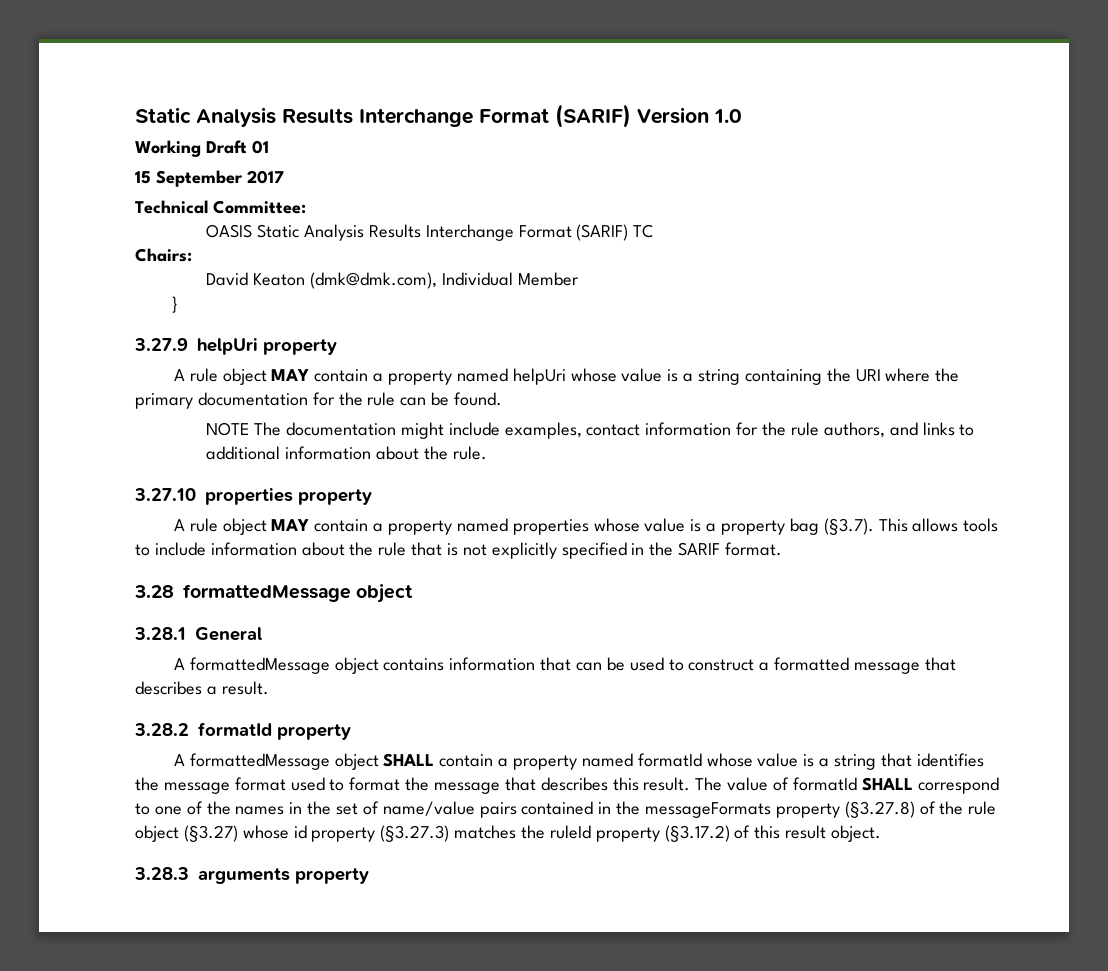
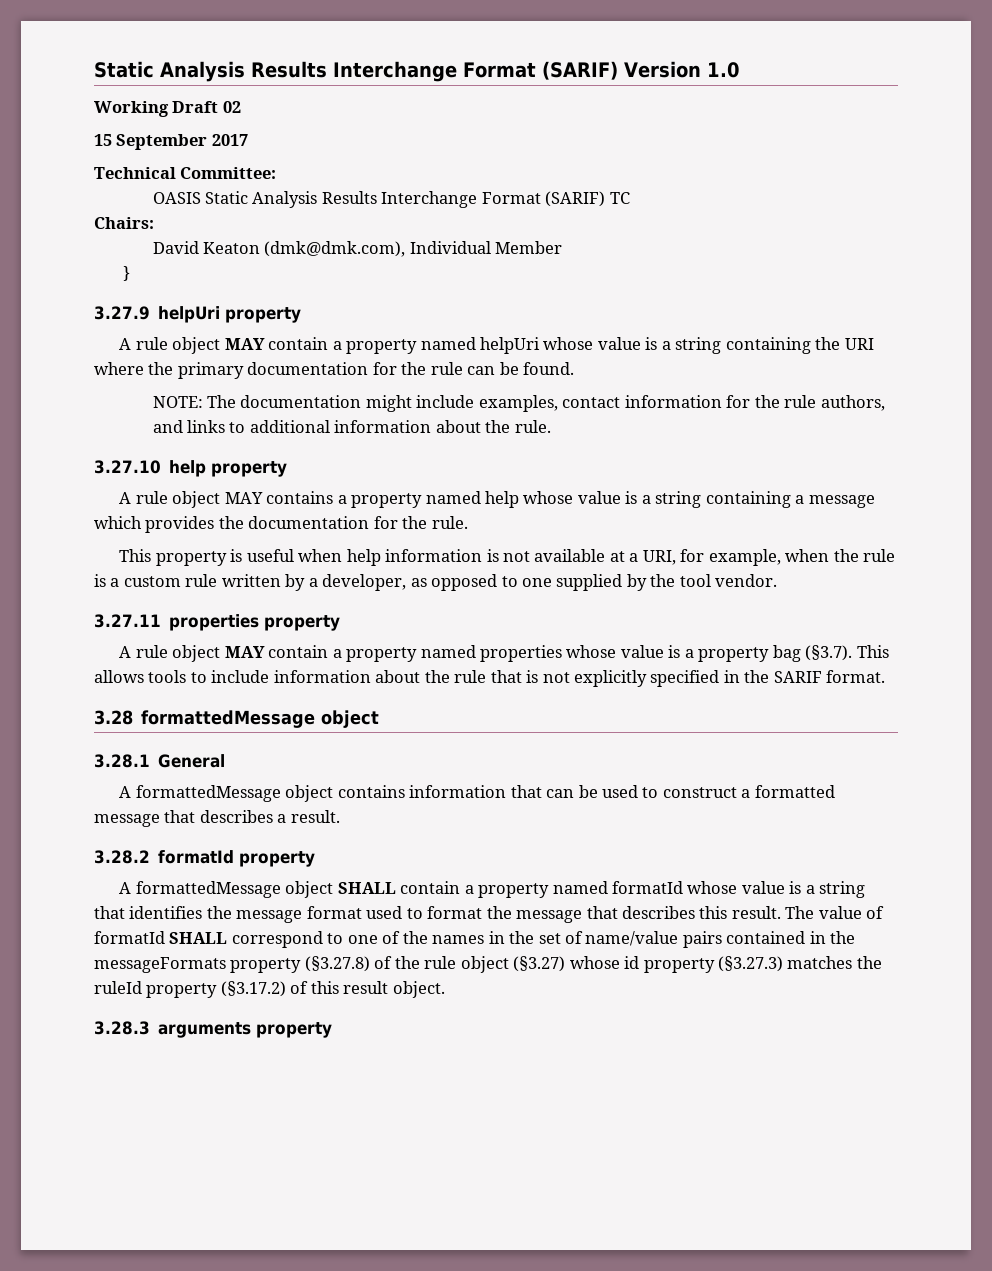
- Working Draft 01
+ Working Draft 02
- NOTE The documentation might include examples, contact information for the rule authors, and links to additional information about the rule.
+ NOTE: The documentation might include examples, contact information for the rule authors, and links to additional information about the rule.
- 3.27.10 properties property
+ 3.27.10 help property
+ A rule object MAY contains a property named help whose value is a string containing a message which provides the documentation for the rule.
+ This property is useful when help information is not available at a URI, for example, when the rule is a custom rule written by a developer, as opposed to one supplied by the tool vendor.
+ 3.27.11 properties property

